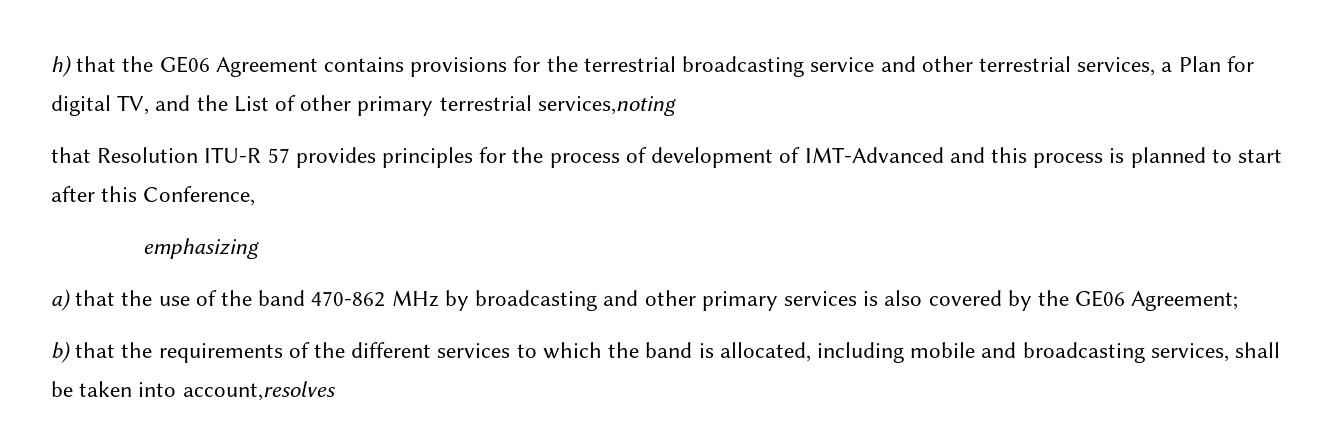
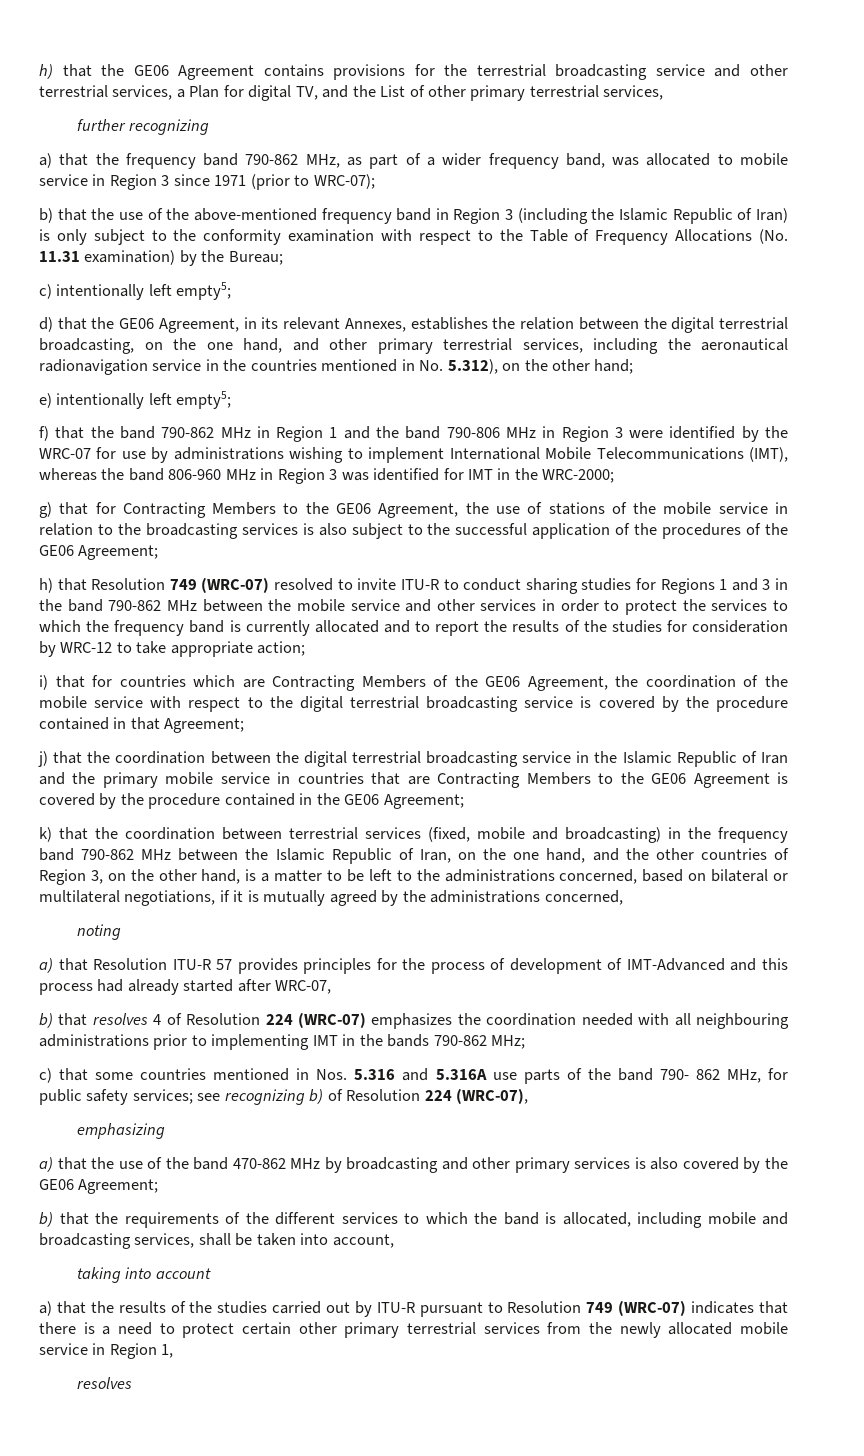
- h) that the GE06 Agreement contains provisions for the terrestrial broadcasting service and other terrestrial services, a Plan for digital TV, and the List of other primary terrestrial services,noting
- that Resolution ITU-R 57 provides principles for the process of development of IMT-Advanced and this process is planned to start after this Conference,
+ h) that the GE06 Agreement contains provisions for the terrestrial broadcasting service and other terrestrial services, a Plan for digital TV, and the List of other primary terrestrial services,
+ further recognizing
+ a) that the frequency band 790-862 MHz, as part of a wider frequency band, was allocated to mobile service in Region 3 since 1971 (prior to WRC-07);
+ b) that the use of the above-mentioned frequency band in Region 3 (including the Islamic Republic of Iran) is only subject to the conformity examination with respect to the Table of Frequency Allocations (No. 11.31 examination) by the Bureau;
+ c) intentionally left empty5;
+ d) that the GE06 Agreement, in its relevant Annexes, establishes the relation between the digital terrestrial broadcasting, on the one hand, and other primary terrestrial services, including the aeronautical radionavigation service in the countries mentioned in No. 5.312), on the other hand;
+ e) intentionally left empty5;
+ f) that the band 790-862 MHz in Region 1 and the band 790-806 MHz in Region 3 were identified by the WRC-07 for use by administrations wishing to implement International Mobile Telecommunications (IMT), whereas the band 806-960 MHz in Region 3 was identified for IMT in the WRC-2000;
+ g) that for Contracting Members to the GE06 Agreement, the use of stations of the mobile service in relation to the broadcasting services is also subject to the successful application of the procedures of the GE06 Agreement;
+ h) that Resolution 749 (WRC-07) resolved to invite ITU-R to conduct sharing studies for Regions 1 and 3 in the band 790-862 MHz between the mobile service and other services in order to protect the services to which the frequency band is currently allocated and to report the results of the studies for consideration by WRC-12 to take appropriate action;
+ i) that for countries which are Contracting Members of the GE06 Agreement, the coordination of the mobile service with respect to the digital terrestrial broadcasting service is covered by the procedure contained in that Agreement;
+ j) that the coordination between the digital terrestrial broadcasting service in the Islamic Republic of Iran and the primary mobile service in countries that are Contracting Members to the GE06 Agreement is covered by the procedure contained in the GE06 Agreement;
+ k) that the coordination between terrestrial services (fixed, mobile and broadcasting) in the frequency band 790-862 MHz between the Islamic Republic of Iran, on the one hand, and the other countries of Region 3, on the other hand, is a matter to be left to the administrations concerned, based on bilateral or multilateral negotiations, if it is mutually agreed by the administrations concerned,
+ noting
+ a) that Resolution ITU-R 57 provides principles for the process of development of IMT-Advanced and this process had already started after WRC-07,
+ b) that resolves 4 of Resolution 224 (WRC-07) emphasizes the coordination needed with all neighbouring administrations prior to implementing IMT in the bands 790-862 MHz;
+ c) that some countries mentioned in Nos. 5.316 and 5.316A use parts of the band 790- 862 MHz, for public safety services; see recognizing b) of Resolution 224 (WRC-07),
- b) that the requirements of the different services to which the band is allocated, including mobile and broadcasting services, shall be taken into account,resolves
+ b) that the requirements of the different services to which the band is allocated, including mobile and broadcasting services, shall be taken into account,
+ taking into account
+ a) that the results of the studies carried out by ITU-R pursuant to Resolution 749 (WRC-07) indicates that there is a need to protect certain other primary terrestrial services from the newly allocated mobile service in Region 1,
+ resolves

